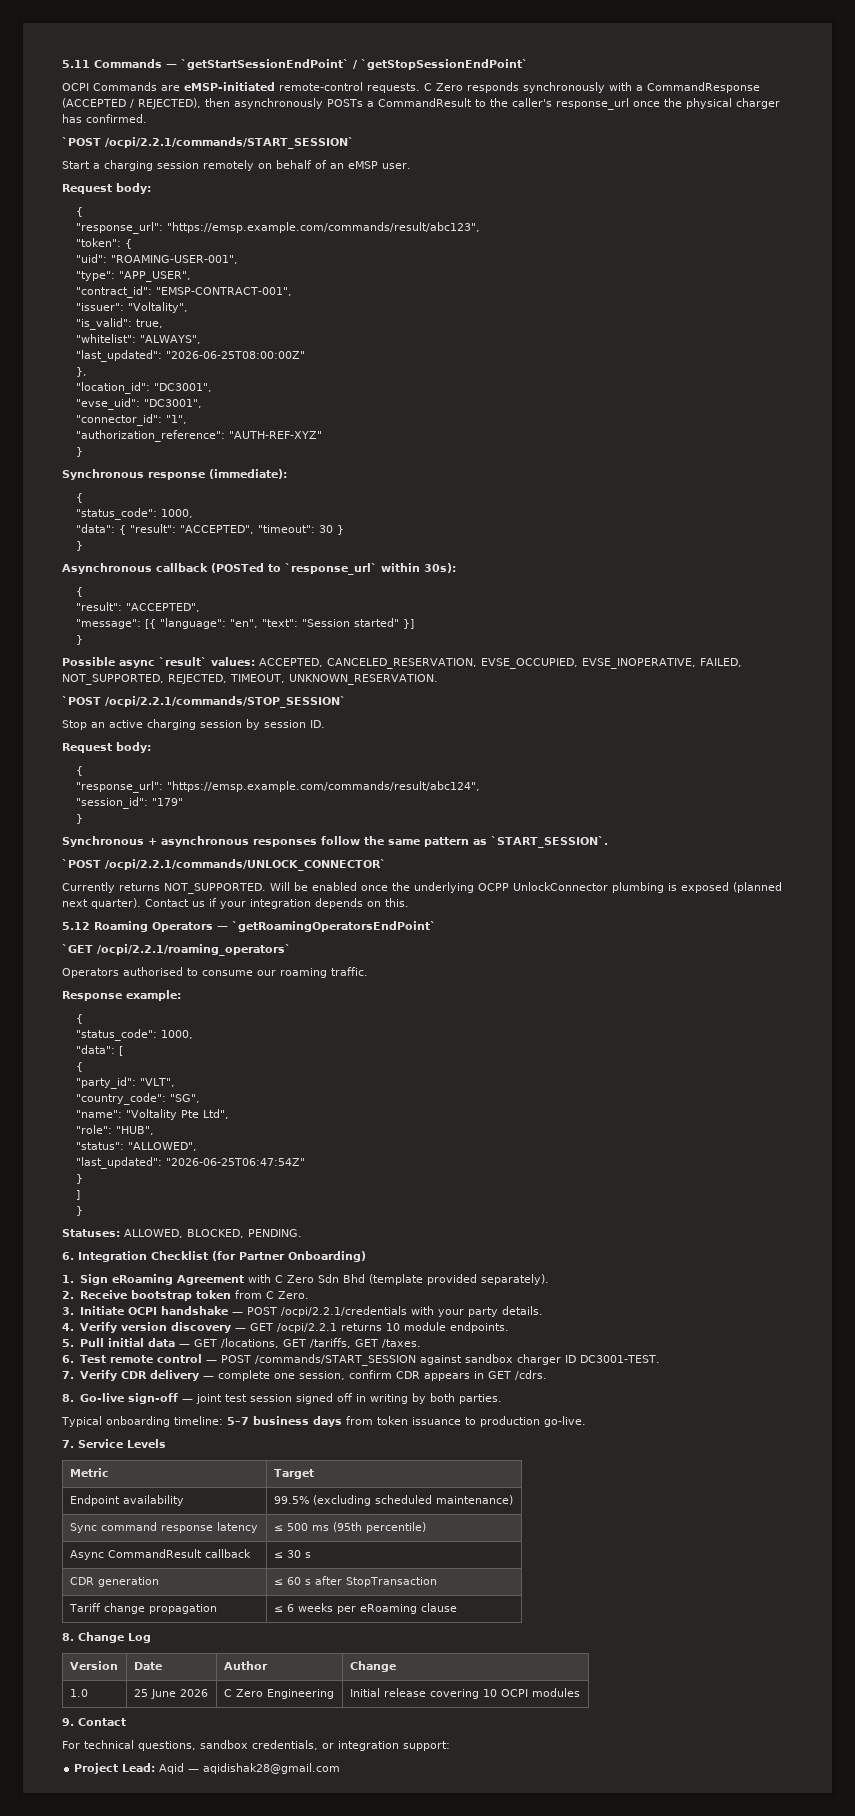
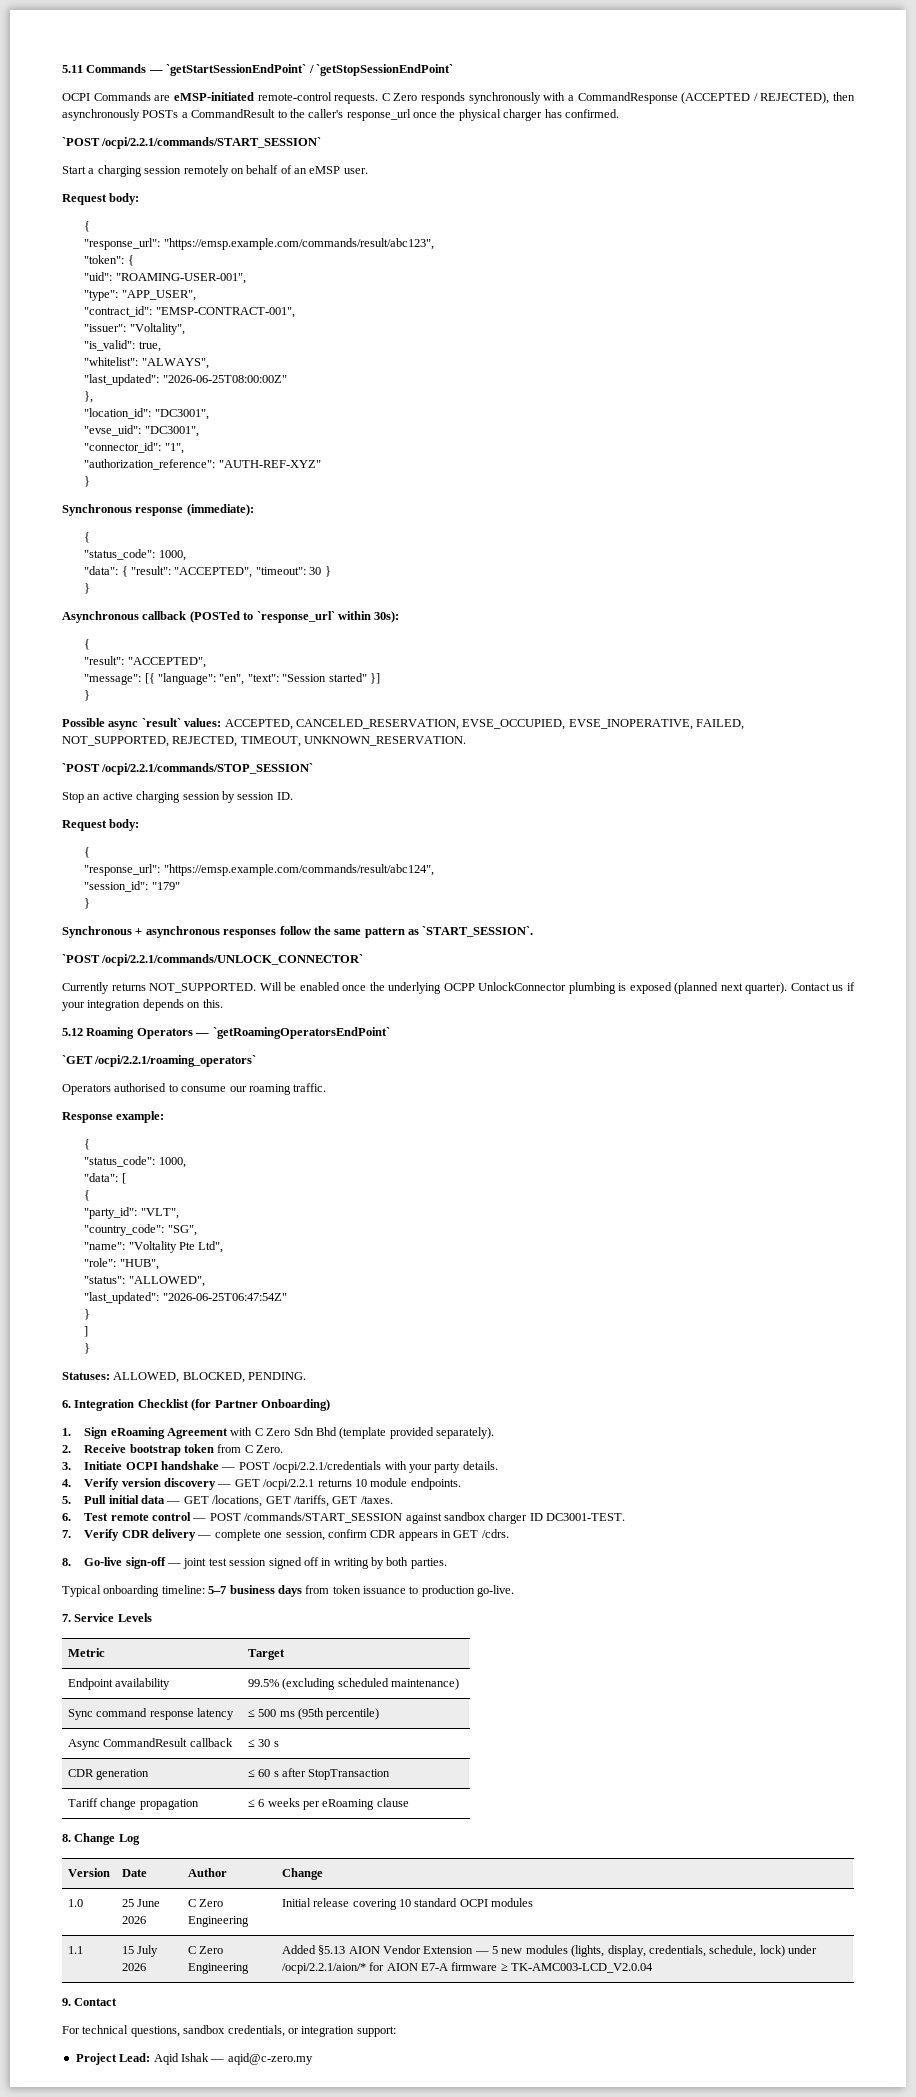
- 1.0 | 25 June 2026 | C Zero Engineering | Initial release covering 10 OCPI modules
+ 1.0 | 25 June 2026 | C Zero Engineering | Initial release covering 10 standard OCPI modules
+ 1.1 | 15 July 2026 | C Zero Engineering | Added §5.13 AION Vendor Extension — 5 new modules (lights, display, credentials, schedule, lock) under /ocpi/2.2.1/aion/* for AION E7-A firmware ≥ TK-AMC003-LCD_V2.0.04
- Project Lead: Aqid — aqidishak28@gmail.com
+ Project Lead: Aqid Ishak — aqid@c-zero.my

